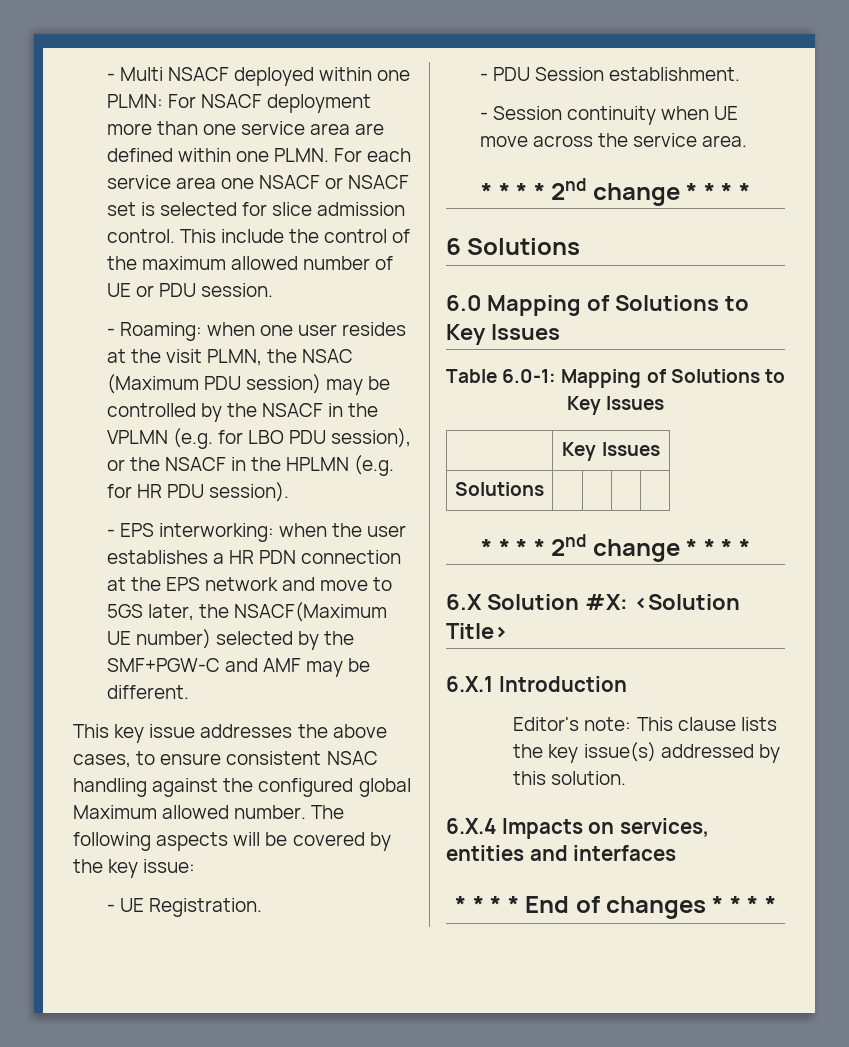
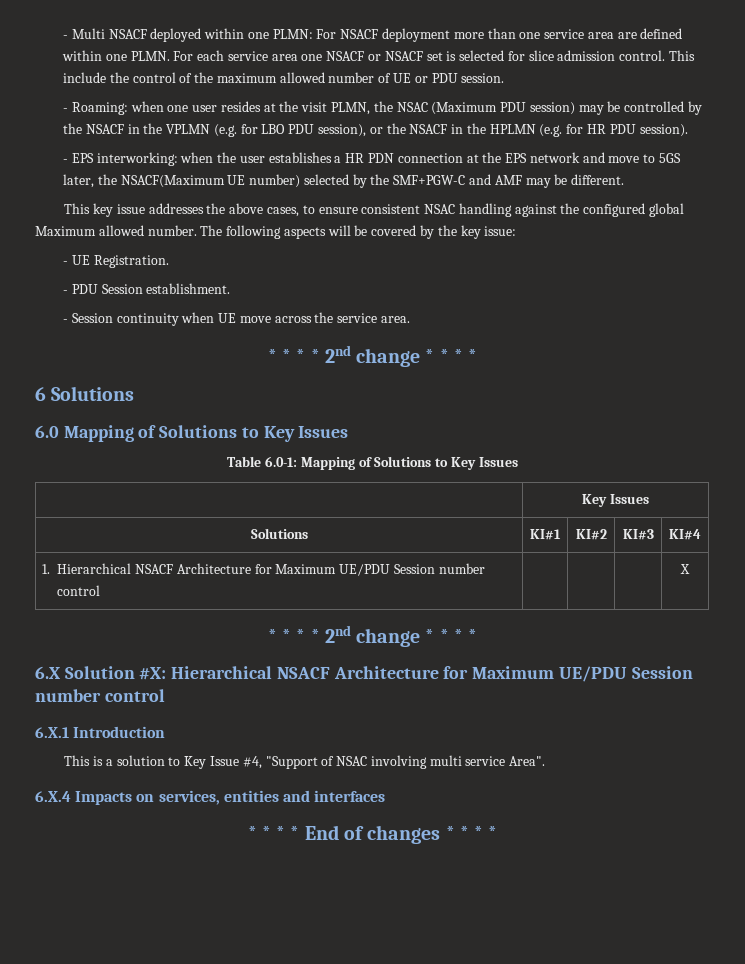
- Solutions | | | |
+ Solutions | KI#1 | KI#2 | KI#3 | KI#4
+ 1. Hierarchical NSACF Architecture for Maximum UE/PDU Session number control | | | | X
- 6.X Solution #X: <Solution Title>
+ 6.X Solution #X: Hierarchical NSACF Architecture for Maximum UE/PDU Session number control
  6.X.1 Introduction
- Editor's note: This clause lists the key issue(s) addressed by this solution.
+ This is a solution to Key Issue #4, "Support of NSAC involving multi service Area".

